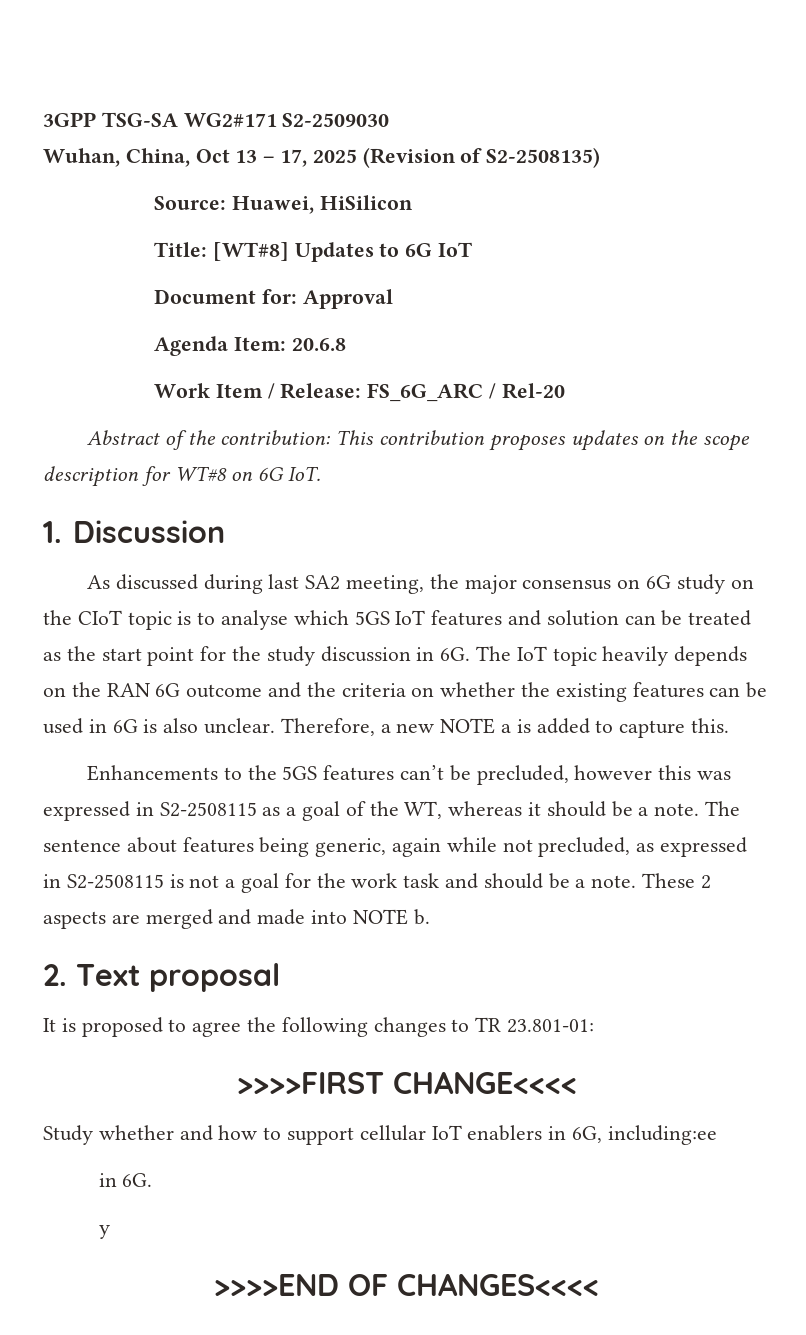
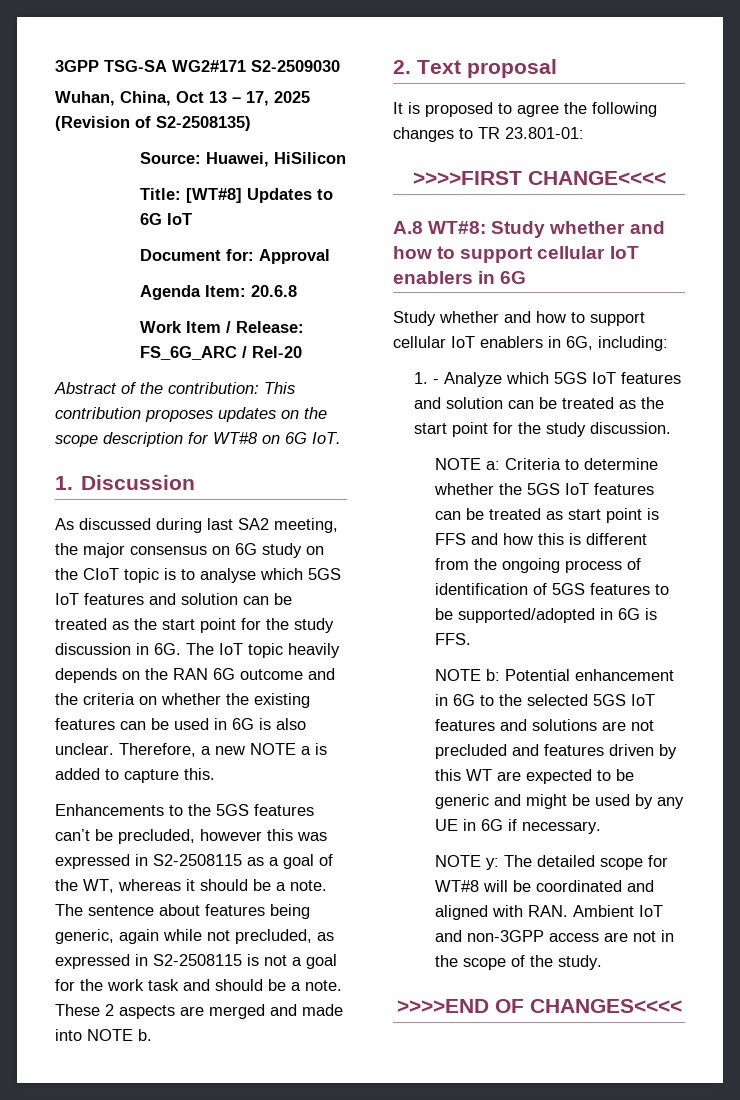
+ A.8 WT#8: Study whether and how to support cellular IoT enablers in 6G
- Study whether and how to support cellular IoT enablers in 6G, including:ee
- in 6G.
- y
+ Study whether and how to support cellular IoT enablers in 6G, including:
+ 1. - Analyze which 5GS IoT features and solution can be treated as the start point for the study discussion.
+ NOTE a: Criteria to determine whether the 5GS IoT features can be treated as start point is FFS and how this is different from the ongoing process of identification of 5GS features to be supported/adopted in 6G is FFS.
+ NOTE b: Potential enhancement in 6G to the selected 5GS IoT features and solutions are not precluded and features driven by this WT are expected to be generic and might be used by any UE in 6G if necessary.
+ NOTE y: The detailed scope for WT#8 will be coordinated and aligned with RAN. Ambient IoT and non-3GPP access are not in the scope of the study.

